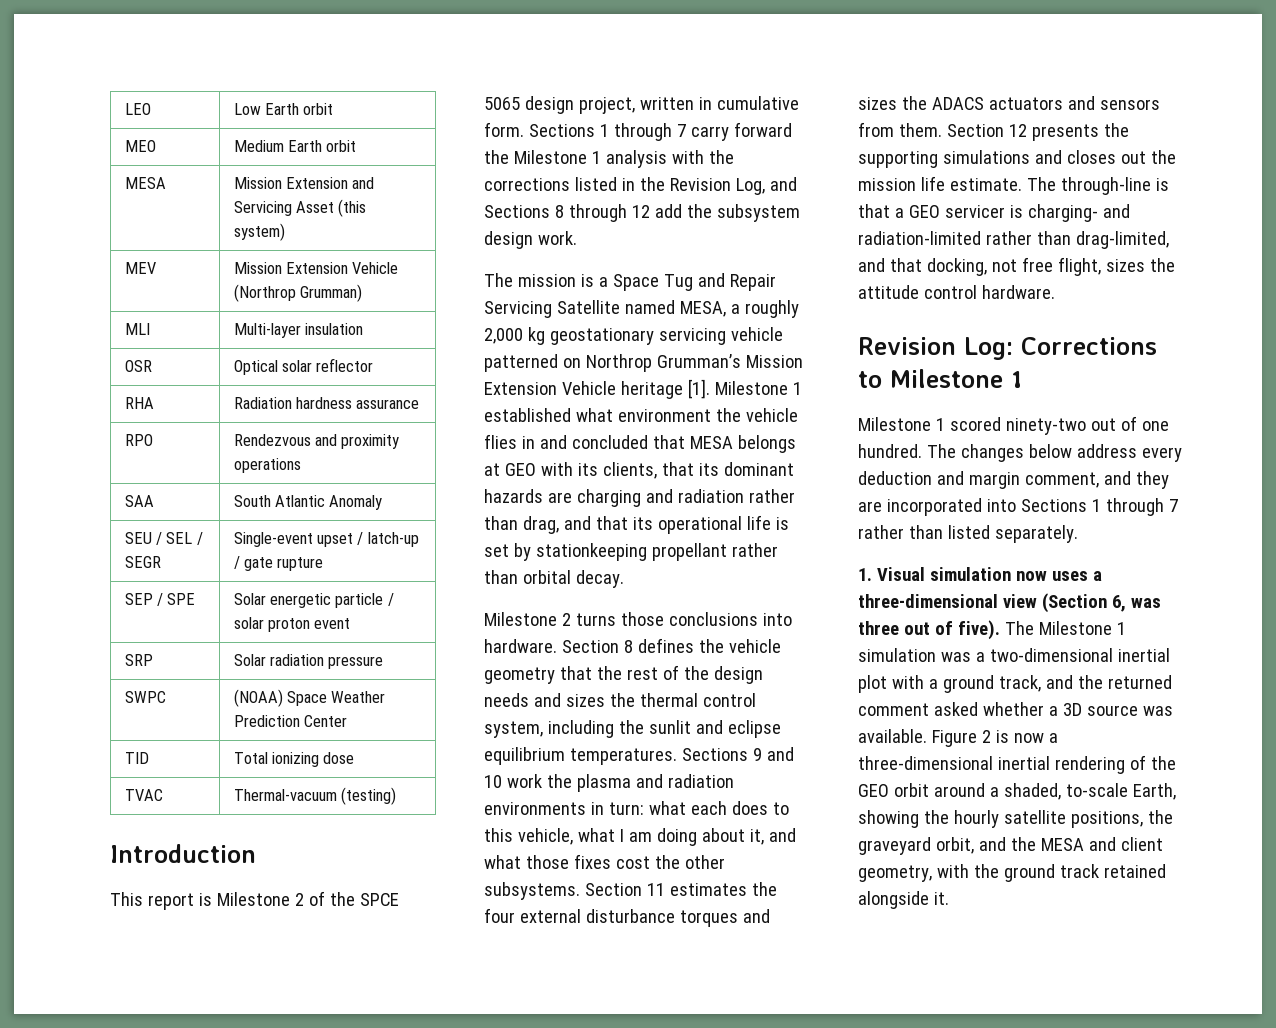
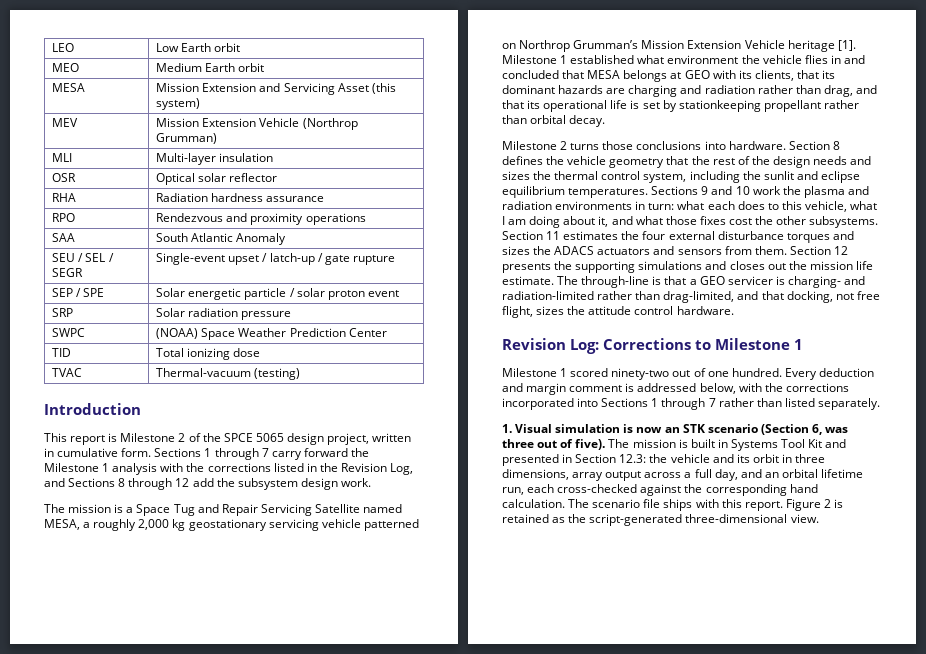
- The changes below address every deduction and margin comment, and they are incorporated into Sections 1 through 7 rather than listed separately.
+ Every deduction and margin comment is addressed below, with the corrections incorporated into Sections 1 through 7 rather than listed separately.
- 1. Visual simulation now uses a three-dimensional view (Section 6, was three out of five).
+ 1. Visual simulation is now an STK scenario (Section 6, was three out of five).
- The Milestone 1 simulation was a two-dimensional inertial plot with a ground track, and the returned comment asked whether a 3D source was available. Figure 2 is now a three-dimensional inertial rendering of the GEO orbit around a shaded, to-scale Earth, showing the hourly satellite positions, the graveyard orbit, and the MESA and client geometry, with the ground track retained alongside it.
+ The mission is built in Systems Tool Kit and presented in Section 12.3: the vehicle and its orbit in three dimensions, array output across a full day, and an orbital lifetime run, each cross-checked against the corresponding hand calculation. The scenario file ships with this report. Figure 2 is retained as the script-generated three-dimensional view.

